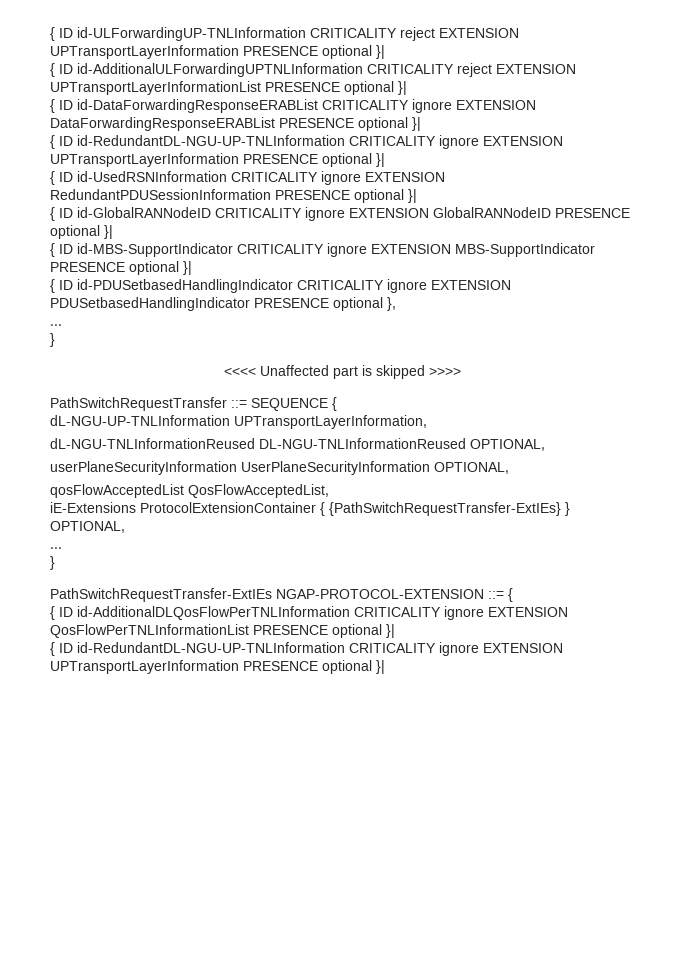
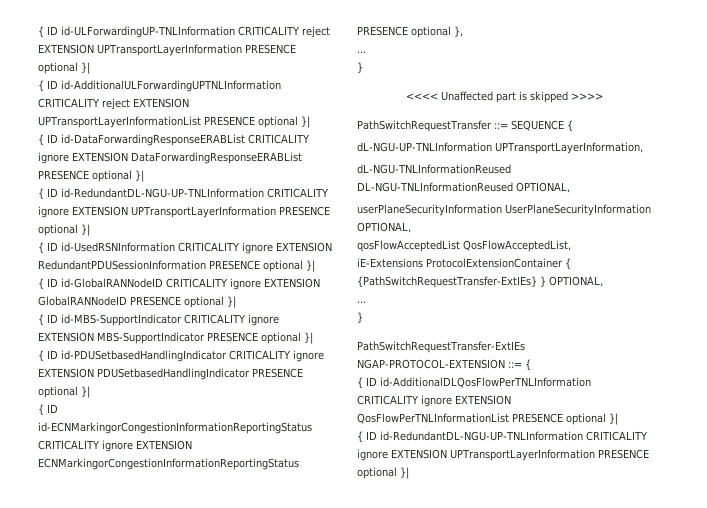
- { ID id-PDUSetbasedHandlingIndicator CRITICALITY ignore EXTENSION PDUSetbasedHandlingIndicator PRESENCE optional },
+ { ID id-PDUSetbasedHandlingIndicator CRITICALITY ignore EXTENSION PDUSetbasedHandlingIndicator PRESENCE optional }|
+ { ID id-ECNMarkingorCongestionInformationReportingStatus CRITICALITY ignore EXTENSION ECNMarkingorCongestionInformationReportingStatus PRESENCE optional },

